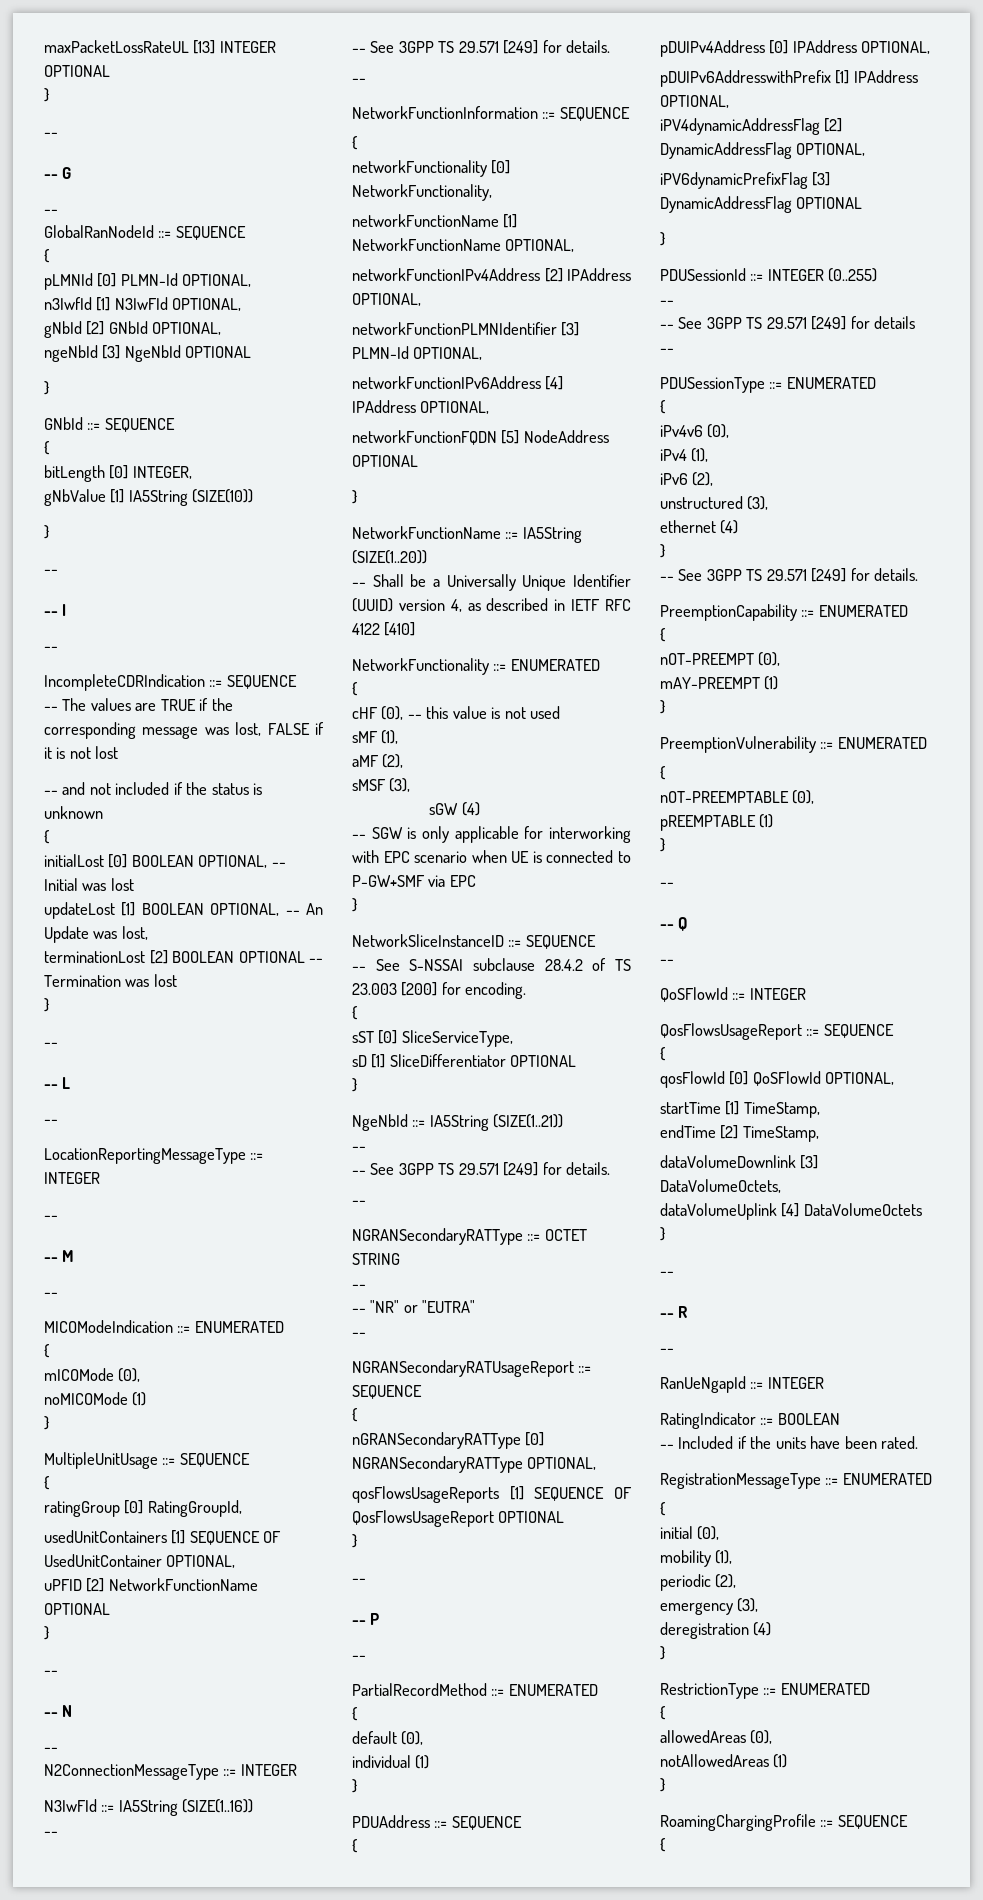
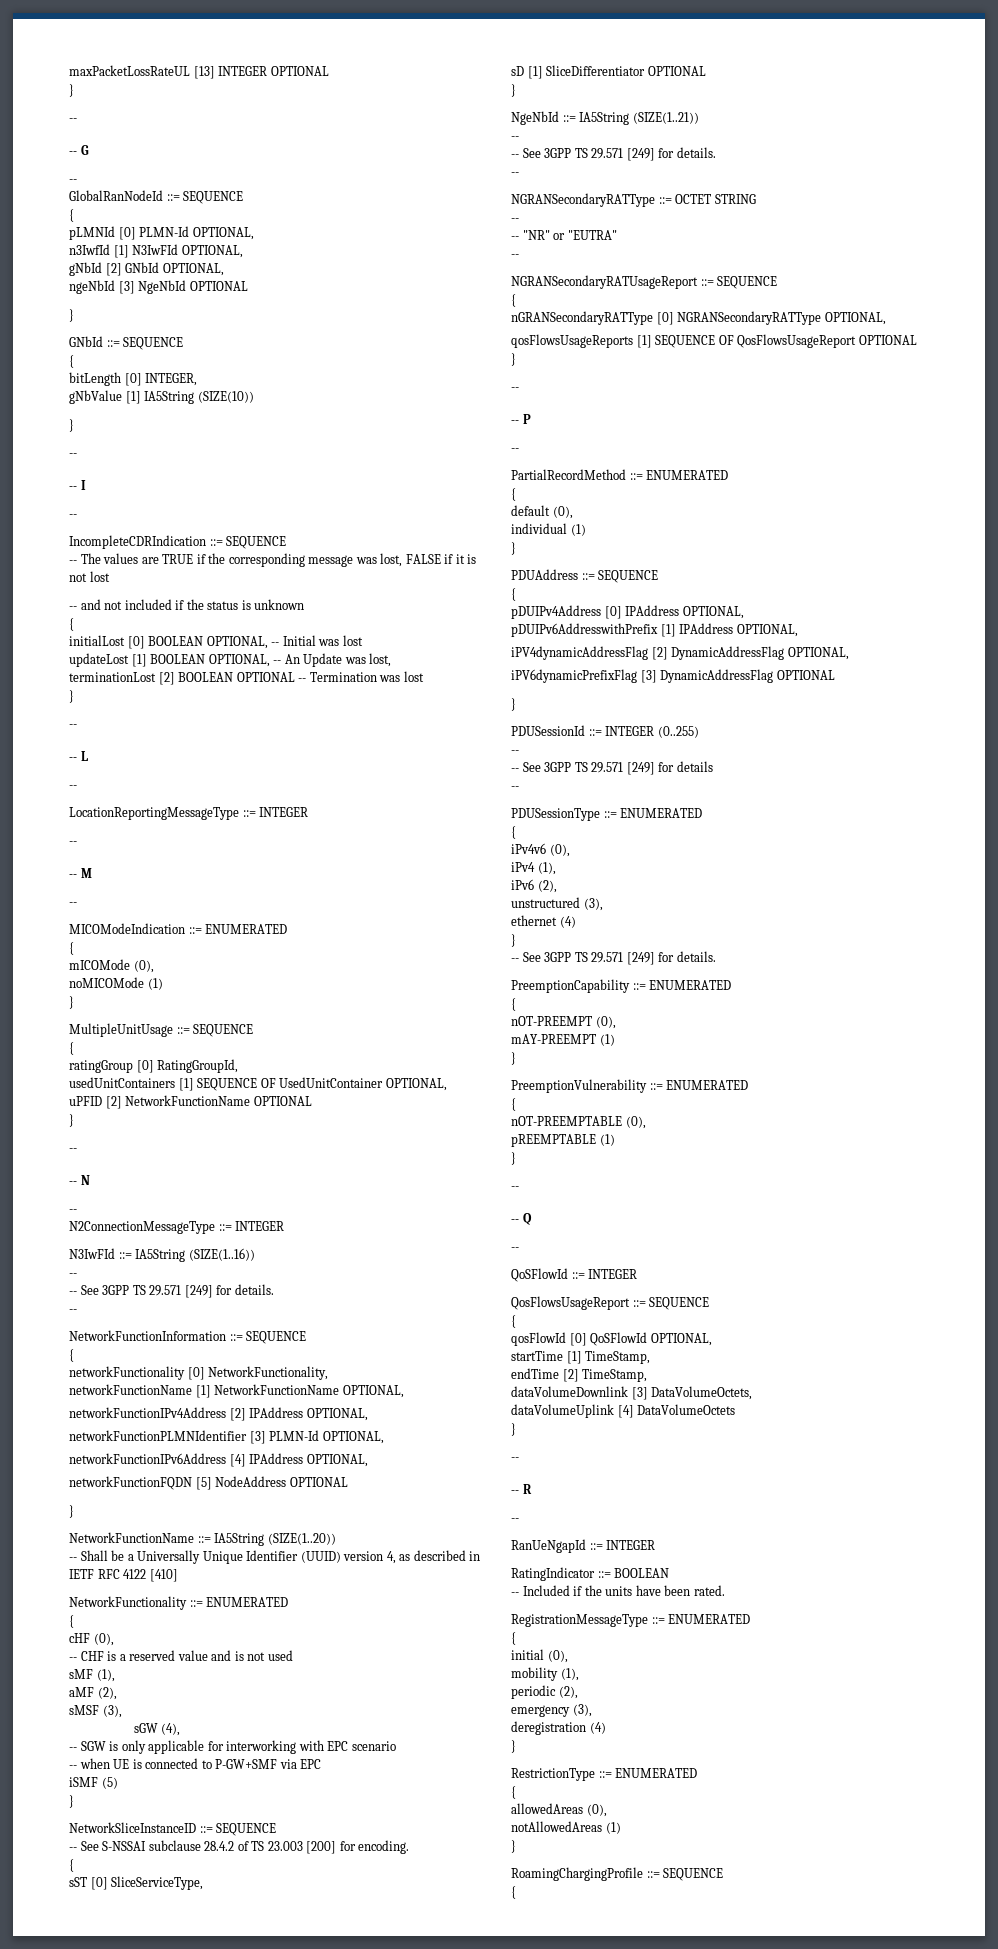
- cHF (0), -- this value is not used
+ cHF (0),
+ -- CHF is a reserved value and is not used
- sGW (4)
+ sGW (4),
- -- SGW is only applicable for interworking with EPC scenario when UE is connected to P-GW+SMF via EPC
+ -- SGW is only applicable for interworking with EPC scenario
+ -- when UE is connected to P-GW+SMF via EPC
+ iSMF (5)

